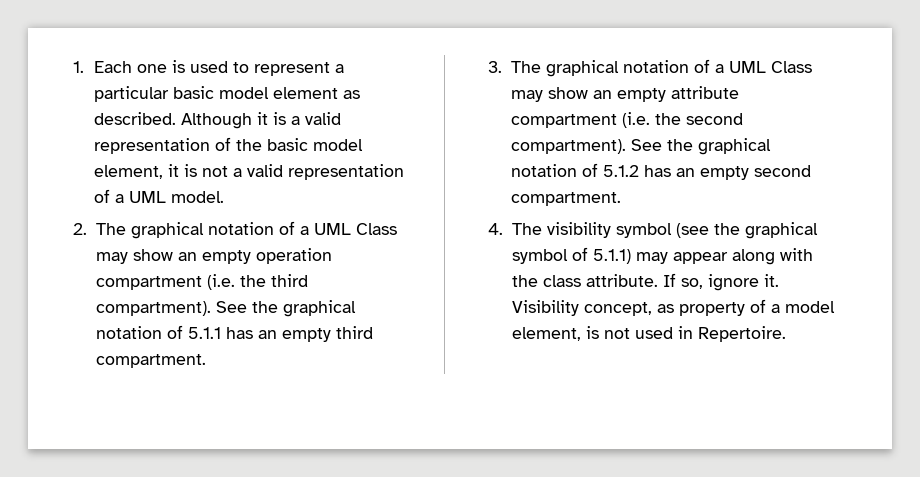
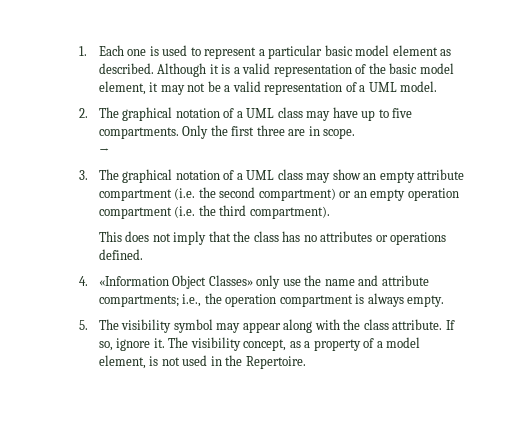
- Although it is a valid representation of the basic model element, it is not a valid representation of a UML model.
+ Although it is a valid representation of the basic model element, it may not be a valid representation of a UML model.
- 2. The graphical notation of a UML Class may show an empty operation compartment (i.e. the third compartment). See the graphical notation of 5.1.1 has an empty third compartment.
+ 2. The graphical notation of a UML class may have up to five compartments. Only the first three are in scope.
+ →
- 3. The graphical notation of a UML Class may show an empty attribute compartment (i.e. the second compartment). See the graphical notation of 5.1.2 has an empty second compartment.
- 4. The visibility symbol (see the graphical symbol of 5.1.1) may appear along with the class attribute.
+ 3. The graphical notation of a UML class may show an empty attribute compartment (i.e. the second compartment) or an empty operation compartment (i.e. the third compartment).
+ This does not imply that the class has no attributes or operations defined.
+ 4. «Information Object Classes» only use the name and attribute compartments; i.e., the operation compartment is always empty.
+ 5. The visibility symbol may appear along with the class attribute.
- Visibility concept, as property of a model element, is not used in Repertoire.
+ The visibility concept, as a property of a model element, is not used in the Repertoire.

